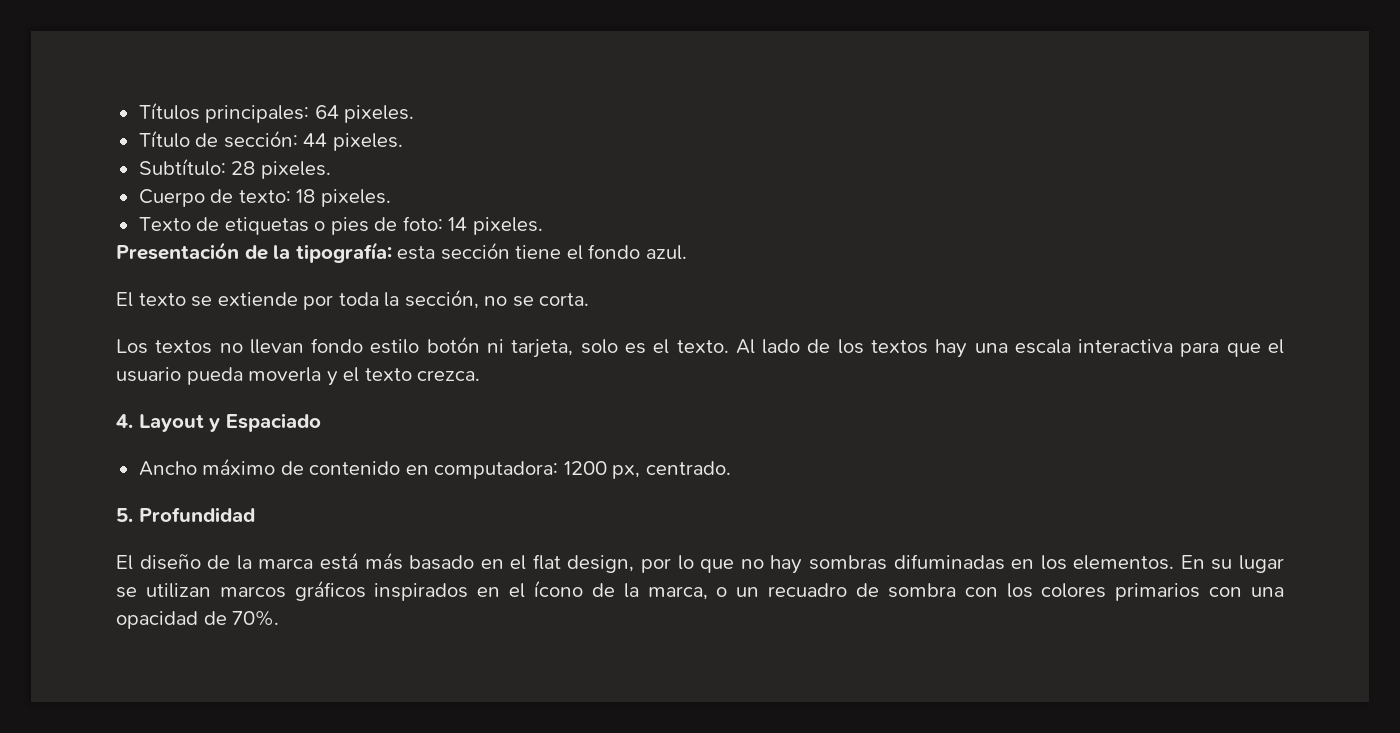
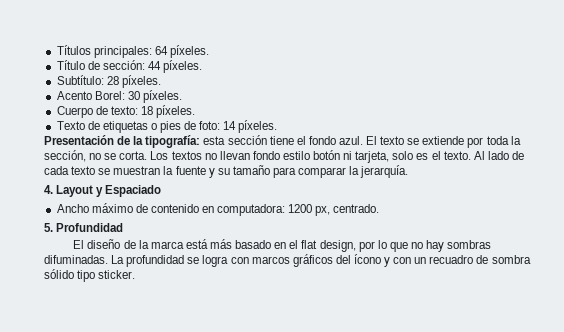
- Títulos principales: 64 pixeles.
+ Títulos principales: 64 píxeles.
- Título de sección: 44 pixeles.
+ Título de sección: 44 píxeles.
- Subtítulo: 28 pixeles.
+ Subtítulo: 28 píxeles.
+ Acento Borel: 30 píxeles.
- Cuerpo de texto: 18 pixeles.
+ Cuerpo de texto: 18 píxeles.
- Texto de etiquetas o pies de foto: 14 pixeles.
+ Texto de etiquetas o pies de foto: 14 píxeles.
- Presentación de la tipografía: esta sección tiene el fondo azul.
- El texto se extiende por toda la sección, no se corta.
- Los textos no llevan fondo estilo botón ni tarjeta, solo es el texto.
+ Presentación de la tipografía: esta sección tiene el fondo azul. El texto se extiende por toda la sección, no se corta. Los textos no llevan fondo estilo botón ni tarjeta, solo es el texto.
- Al lado de los textos hay una escala interactiva para que el usuario pueda moverla y el texto crezca.
+ Al lado de cada texto se muestran la fuente y su tamaño para comparar la jerarquía.
- El diseño de la marca está más basado en el flat design, por lo que no hay sombras difuminadas en los elementos. En su lugar se utilizan marcos gráficos inspirados en el ícono de la marca, o un recuadro de sombra con los colores primarios con una opacidad de 70%.
+ El diseño de la marca está más basado en el flat design, por lo que no hay sombras difuminadas. La profundidad se logra con marcos gráficos del ícono y con un recuadro de sombra sólido tipo sticker.

